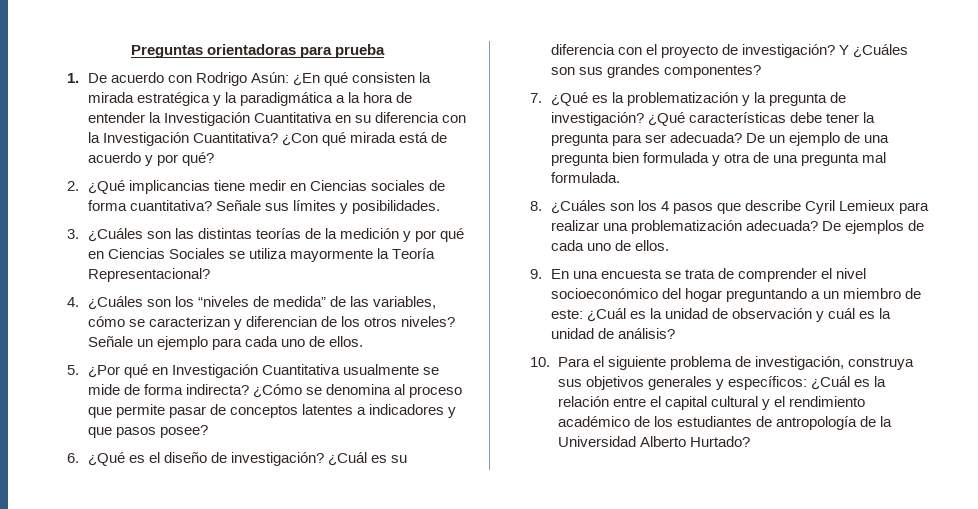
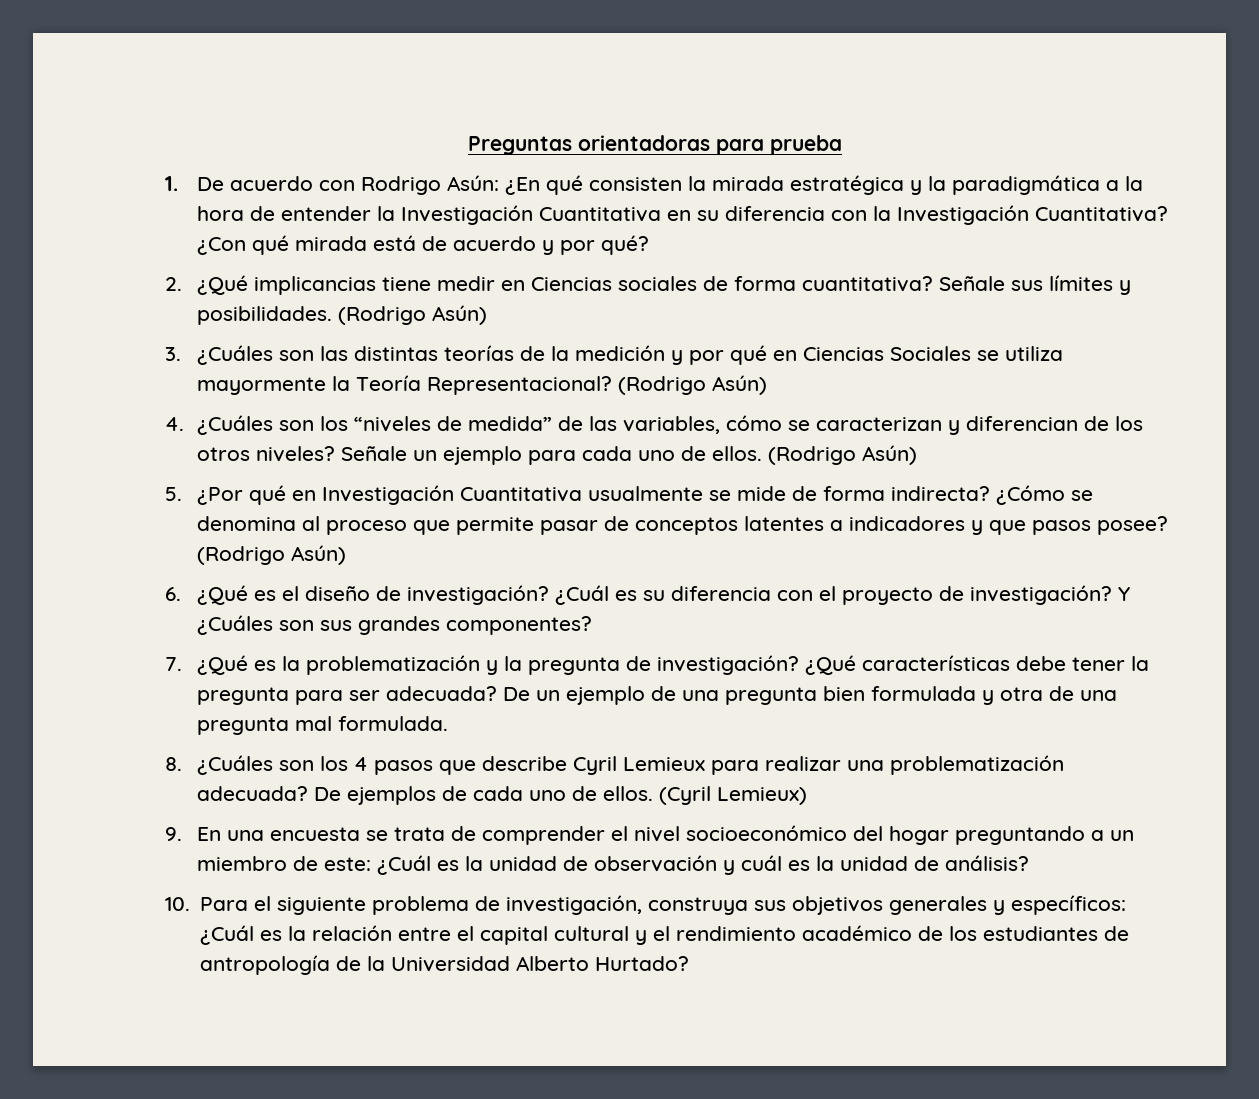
- Señale sus límites y posibilidades.
+ Señale sus límites y posibilidades. (Rodrigo Asún)
- 3. ¿Cuáles son las distintas teorías de la medición y por qué en Ciencias Sociales se utiliza mayormente la Teoría Representacional?
+ 3. ¿Cuáles son las distintas teorías de la medición y por qué en Ciencias Sociales se utiliza mayormente la Teoría Representacional? (Rodrigo Asún)
- Señale un ejemplo para cada uno de ellos.
+ Señale un ejemplo para cada uno de ellos. (Rodrigo Asún)
- ¿Cómo se denomina al proceso que permite pasar de conceptos latentes a indicadores y que pasos posee?
+ ¿Cómo se denomina al proceso que permite pasar de conceptos latentes a indicadores y que pasos posee? (Rodrigo Asún)
+ (Cyril Lemieux)

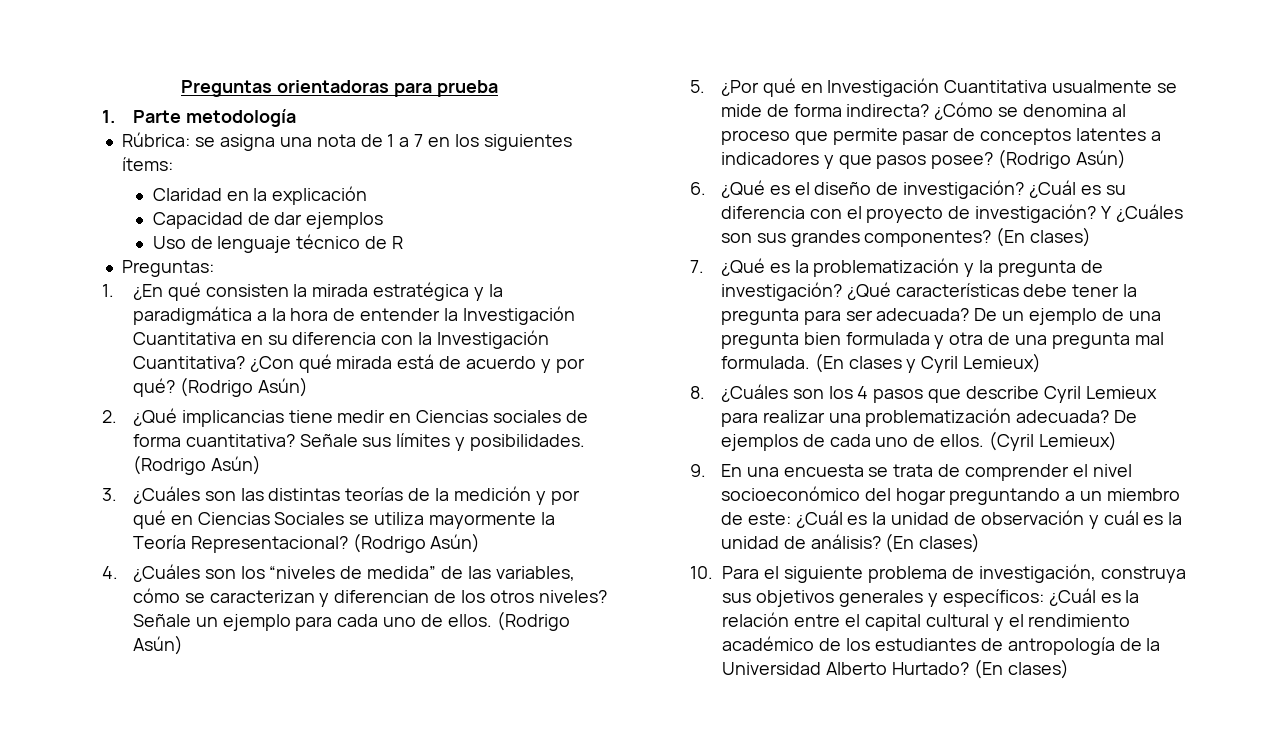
- 1. De acuerdo con Rodrigo Asún: ¿En qué consisten la mirada estratégica y la paradigmática a la hora de entender la Investigación Cuantitativa en su diferencia con la Investigación Cuantitativa?
+ 1. Parte metodología
+ Rúbrica: se asigna una nota de 1 a 7 en los siguientes ítems:
+ Claridad en la explicación
+ Capacidad de dar ejemplos
+ Uso de lenguaje técnico de R
+ Preguntas:
+ 1. ¿En qué consisten la mirada estratégica y la paradigmática a la hora de entender la Investigación Cuantitativa en su diferencia con la Investigación Cuantitativa?
- ¿Con qué mirada está de acuerdo y por qué?
+ ¿Con qué mirada está de acuerdo y por qué? (Rodrigo Asún)
- Y ¿Cuáles son sus grandes componentes?
+ Y ¿Cuáles son sus grandes componentes? (En clases)
+ (En clases y Cyril Lemieux)
- 9. En una encuesta se trata de comprender el nivel socioeconómico del hogar preguntando a un miembro de este: ¿Cuál es la unidad de observación y cuál es la unidad de análisis?
+ 9. En una encuesta se trata de comprender el nivel socioeconómico del hogar preguntando a un miembro de este: ¿Cuál es la unidad de observación y cuál es la unidad de análisis? (En clases)
- 10. Para el siguiente problema de investigación, construya sus objetivos generales y específicos: ¿Cuál es la relación entre el capital cultural y el rendimiento académico de los estudiantes de antropología de la Universidad Alberto Hurtado?
+ 10. Para el siguiente problema de investigación, construya sus objetivos generales y específicos: ¿Cuál es la relación entre el capital cultural y el rendimiento académico de los estudiantes de antropología de la Universidad Alberto Hurtado? (En clases)

